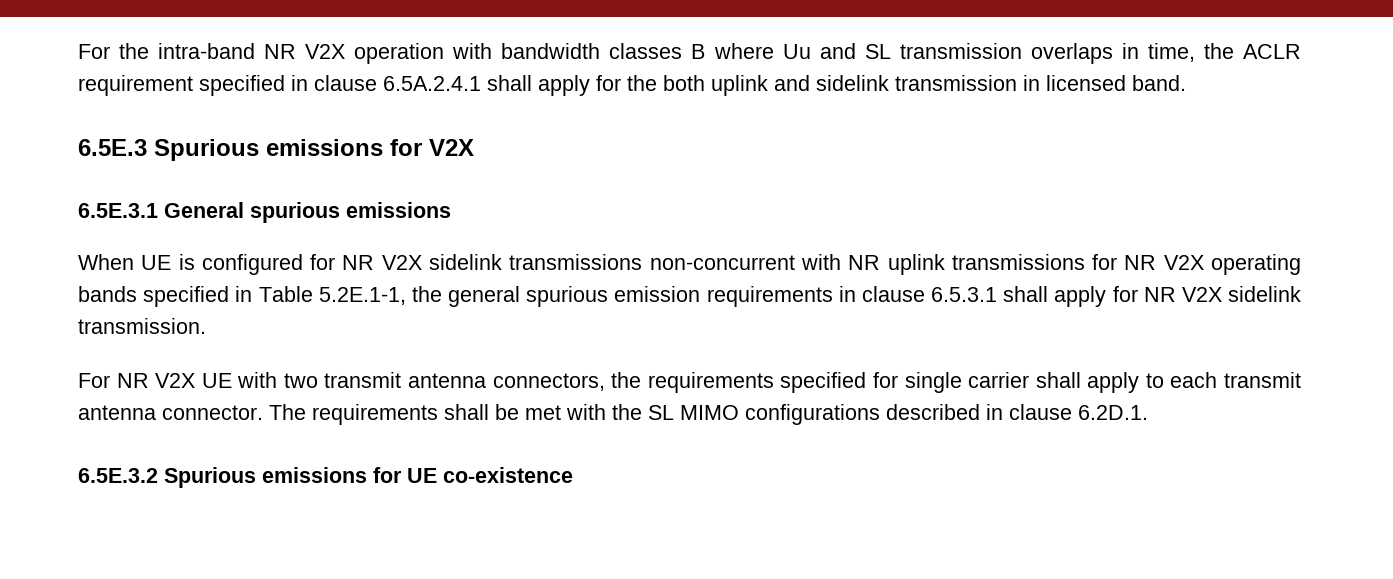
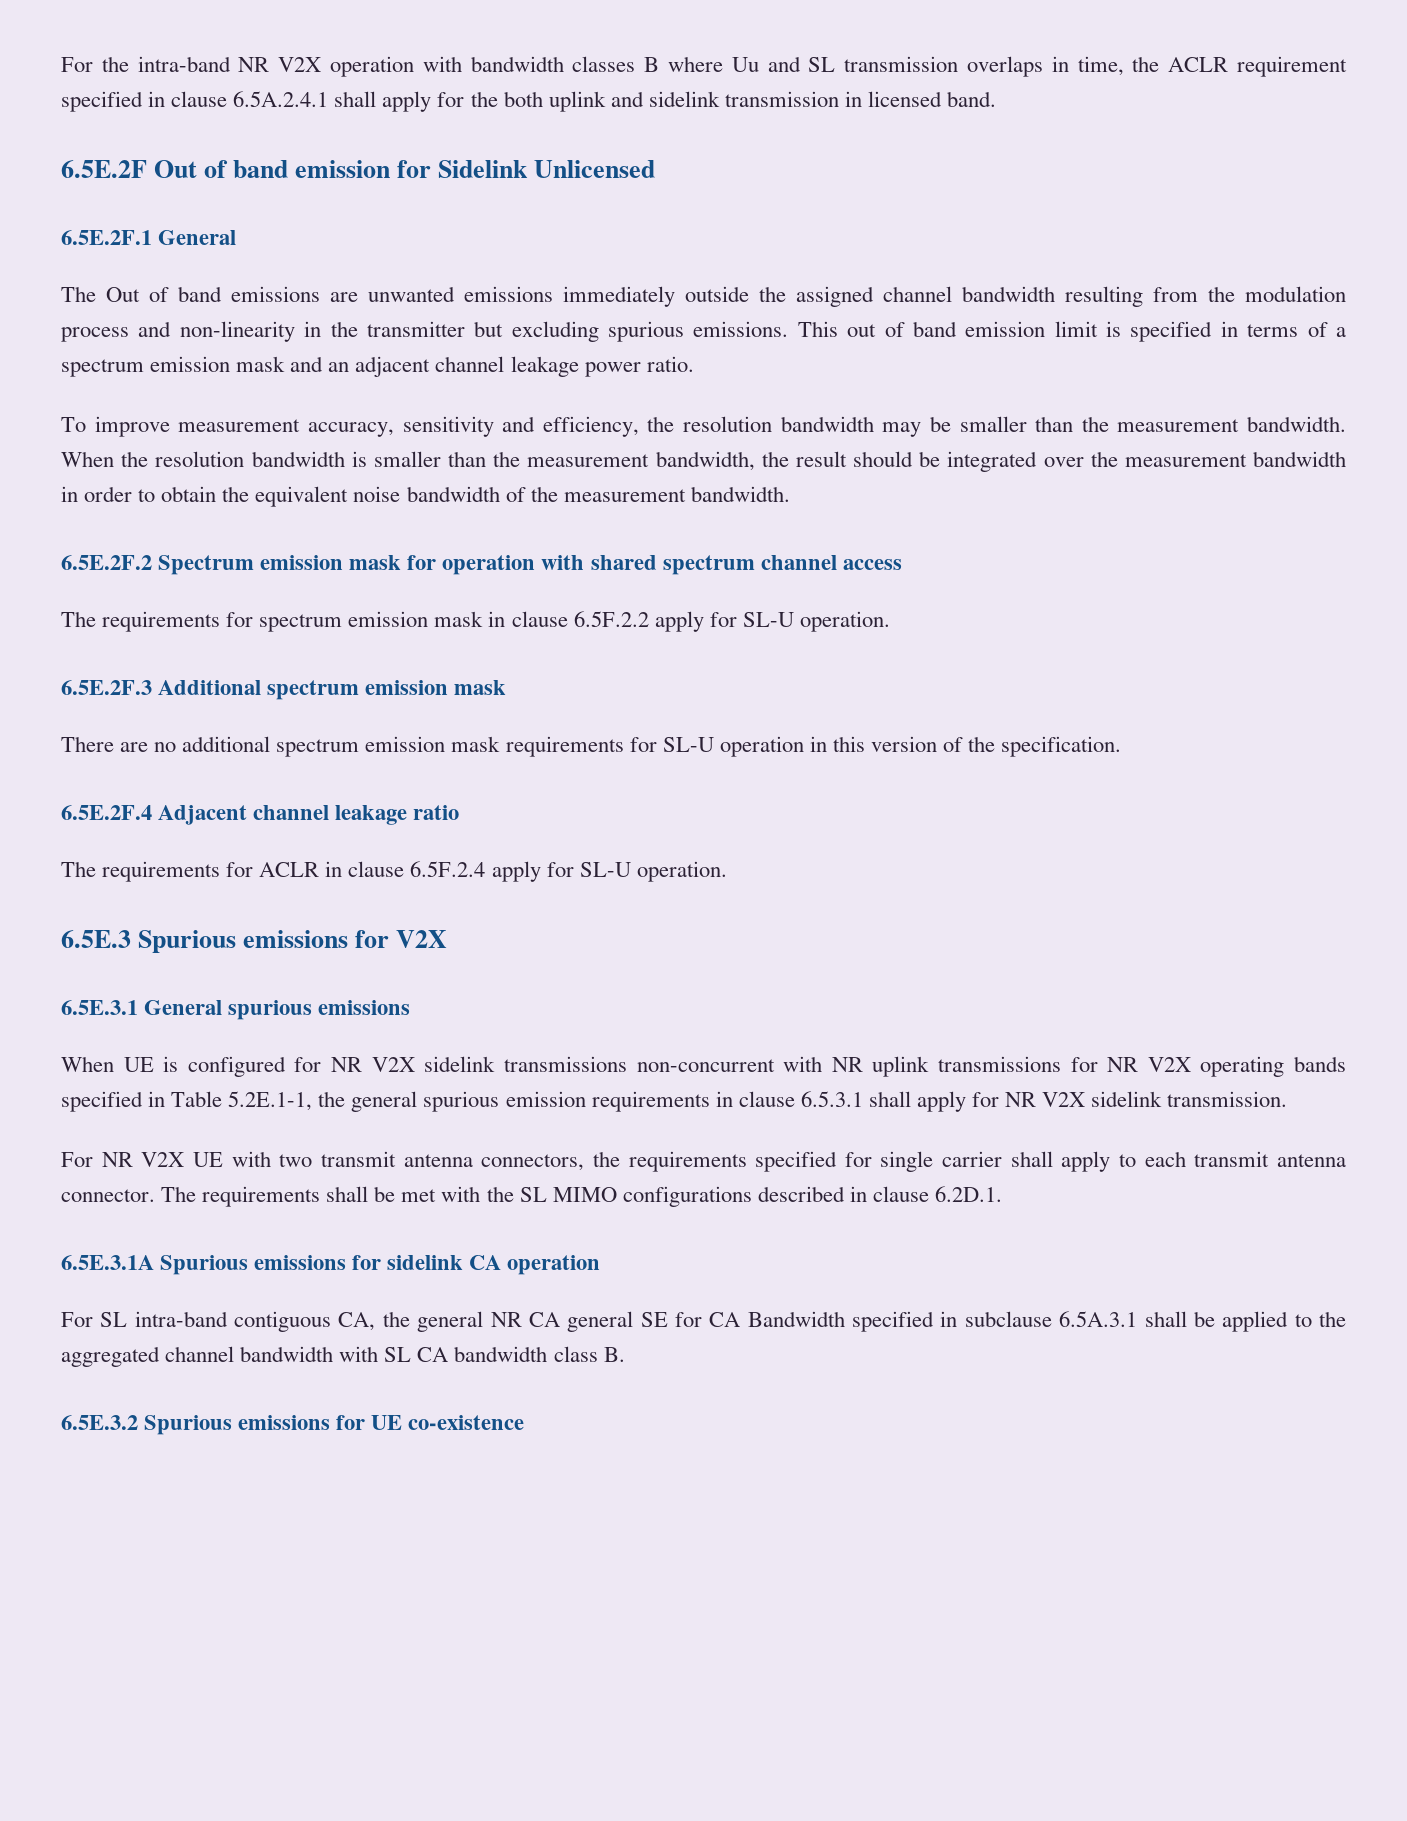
+ 6.5E.2F Out of band emission for Sidelink Unlicensed
+ 6.5E.2F.1 General
+ The Out of band emissions are unwanted emissions immediately outside the assigned channel bandwidth resulting from the modulation process and non-linearity in the transmitter but excluding spurious emissions. This out of band emission limit is specified in terms of a spectrum emission mask and an adjacent channel leakage power ratio.
+ To improve measurement accuracy, sensitivity and efficiency, the resolution bandwidth may be smaller than the measurement bandwidth. When the resolution bandwidth is smaller than the measurement bandwidth, the result should be integrated over the measurement bandwidth in order to obtain the equivalent noise bandwidth of the measurement bandwidth.
+ 6.5E.2F.2 Spectrum emission mask for operation with shared spectrum channel access
+ The requirements for spectrum emission mask in clause 6.5F.2.2 apply for SL-U operation.
+ 6.5E.2F.3 Additional spectrum emission mask
+ There are no additional spectrum emission mask requirements for SL-U operation in this version of the specification.
+ 6.5E.2F.4 Adjacent channel leakage ratio
+ The requirements for ACLR in clause 6.5F.2.4 apply for SL-U operation.
+ 6.5E.3.1A Spurious emissions for sidelink CA operation
+ For SL intra-band contiguous CA, the general NR CA general SE for CA Bandwidth specified in subclause 6.5A.3.1 shall be applied to the aggregated channel bandwidth with SL CA bandwidth class B.

